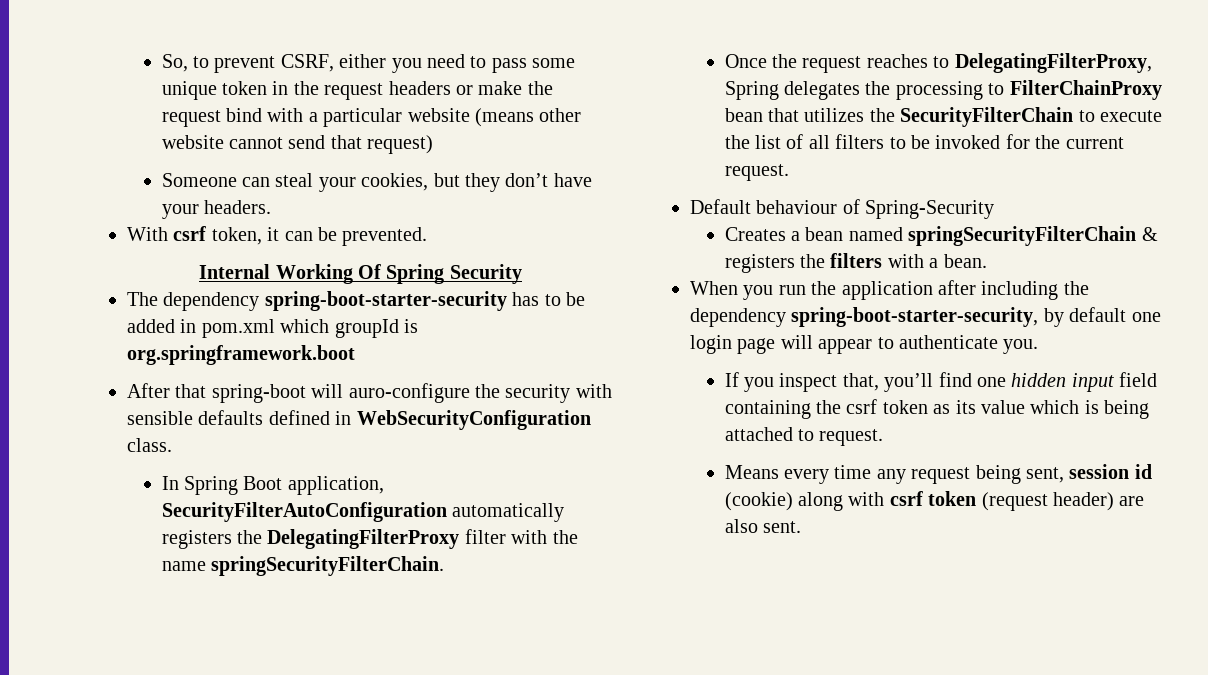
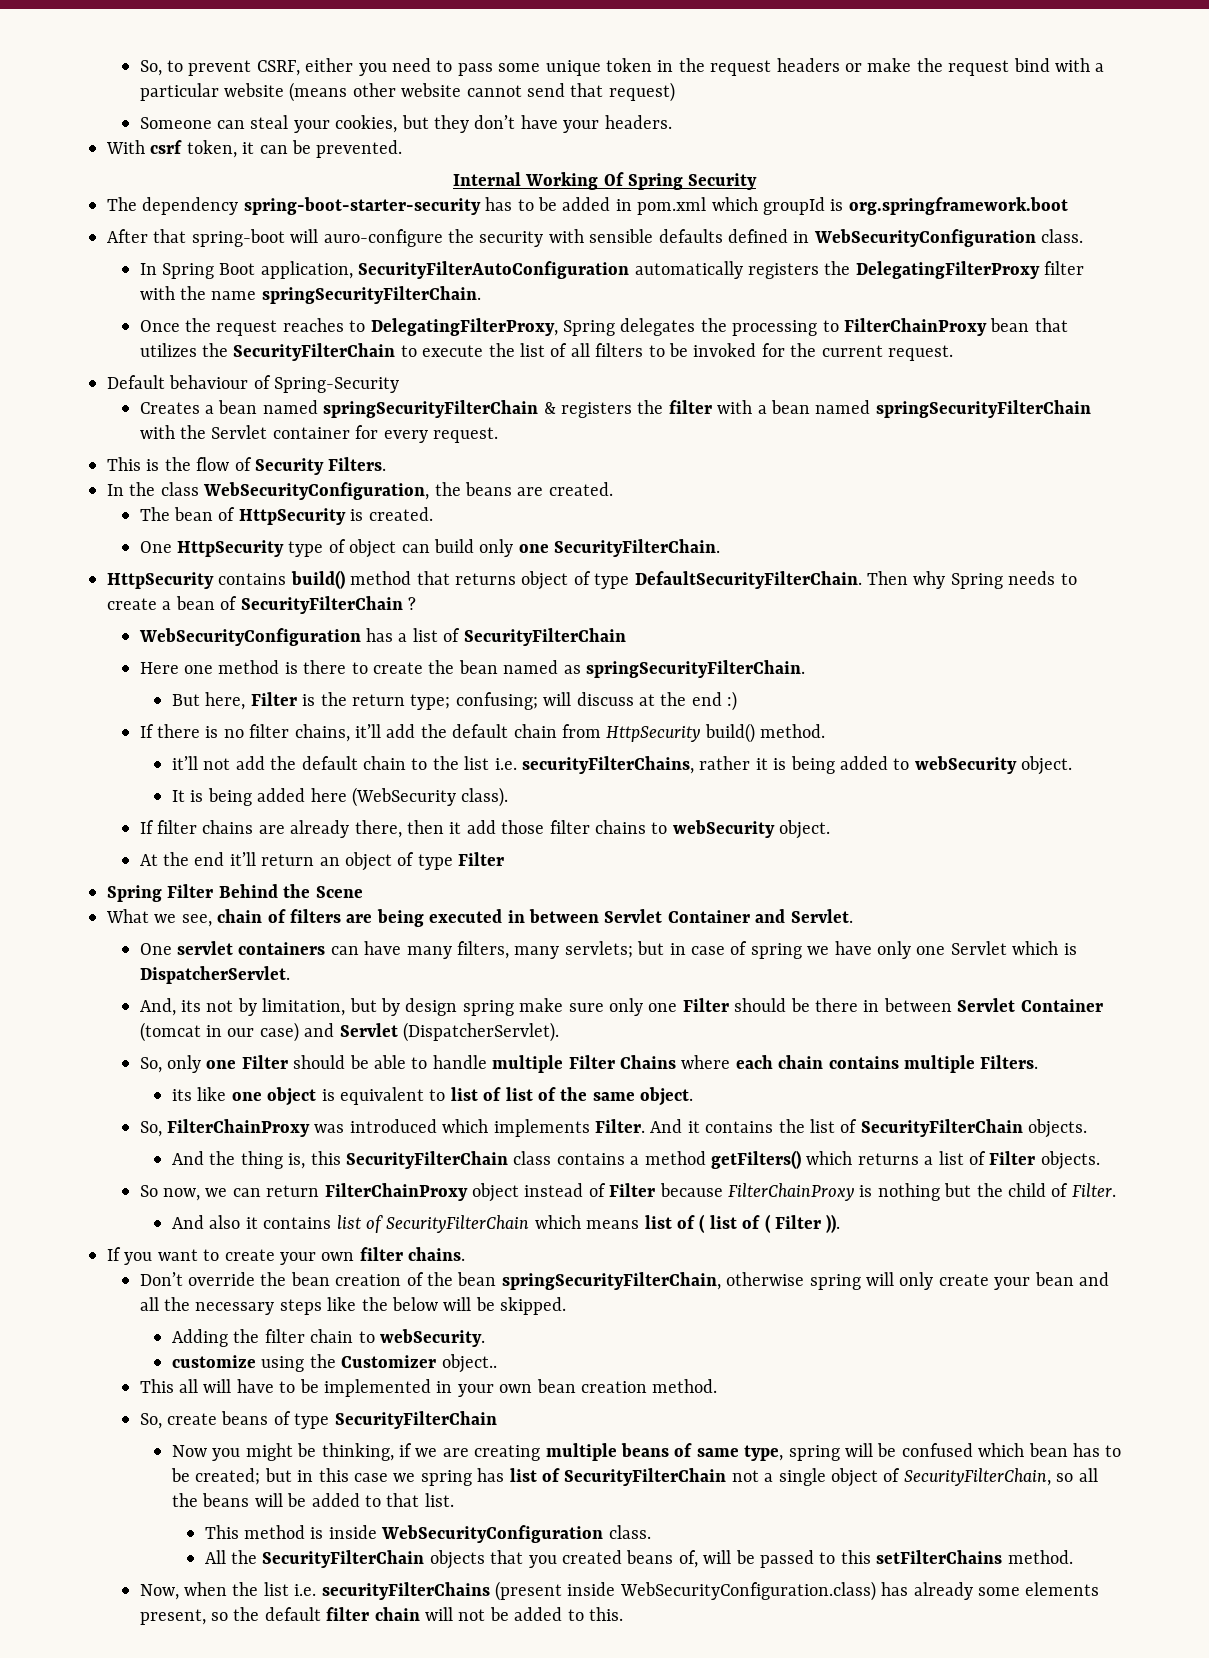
- Creates a bean named springSecurityFilterChain & registers the filters with a bean.
- When you run the application after including the dependency spring-boot-starter-security, by default one login page will appear to authenticate you.
- If you inspect that, you’ll find one hidden input field containing the csrf token as its value which is being attached to request.
- Means every time any request being sent, session id (cookie) along with csrf token (request header) are also sent.
+ Creates a bean named springSecurityFilterChain & registers the filter with a bean named springSecurityFilterChain with the Servlet container for every request.
+ This is the flow of Security Filters.
+ In the class WebSecurityConfiguration, the beans are created.
+ The bean of HttpSecurity is created.
+ One HttpSecurity type of object can build only one SecurityFilterChain.
+ HttpSecurity contains build() method that returns object of type DefaultSecurityFilterChain. Then why Spring needs to create a bean of SecurityFilterChain ?
+ WebSecurityConfiguration has a list of SecurityFilterChain
+ Here one method is there to create the bean named as springSecurityFilterChain.
+ But here, Filter is the return type; confusing; will discuss at the end :)
+ If there is no filter chains, it’ll add the default chain from HttpSecurity build() method.
+ it’ll not add the default chain to the list i.e. securityFilterChains, rather it is being added to webSecurity object.
+ It is being added here (WebSecurity class).
+ If filter chains are already there, then it add those filter chains to webSecurity object.
+ At the end it’ll return an object of type Filter
+ Spring Filter Behind the Scene
+ What we see, chain of filters are being executed in between Servlet Container and Servlet.
+ One servlet containers can have many filters, many servlets; but in case of spring we have only one Servlet which is DispatcherServlet.
+ And, its not by limitation, but by design spring make sure only one Filter should be there in between Servlet Container (tomcat in our case) and Servlet (DispatcherServlet).
+ So, only one Filter should be able to handle multiple Filter Chains where each chain contains multiple Filters.
+ its like one object is equivalent to list of list of the same object.
+ So, FilterChainProxy was introduced which implements Filter. And it contains the list of SecurityFilterChain objects.
+ And the thing is, this SecurityFilterChain class contains a method getFilters() which returns a list of Filter objects.
+ So now, we can return FilterChainProxy object instead of Filter because FilterChainProxy is nothing but the child of Filter.
+ And also it contains list of SecurityFilterChain which means list of ( list of ( Filter )).
+ If you want to create your own filter chains.
+ Don’t override the bean creation of the bean springSecurityFilterChain, otherwise spring will only create your bean and all the necessary steps like the below will be skipped.
+ Adding the filter chain to webSecurity.
+ customize using the Customizer object..
+ This all will have to be implemented in your own bean creation method.
+ So, create beans of type SecurityFilterChain
+ Now you might be thinking, if we are creating multiple beans of same type, spring will be confused which bean has to be created; but in this case we spring has list of SecurityFilterChain not a single object of SecurityFilterChain, so all the beans will be added to that list.
+ This method is inside WebSecurityConfiguration class.
+ All the SecurityFilterChain objects that you created beans of, will be passed to this setFilterChains method.
+ Now, when the list i.e. securityFilterChains (present inside WebSecurityConfiguration.class) has already some elements present, so the default filter chain will not be added to this.

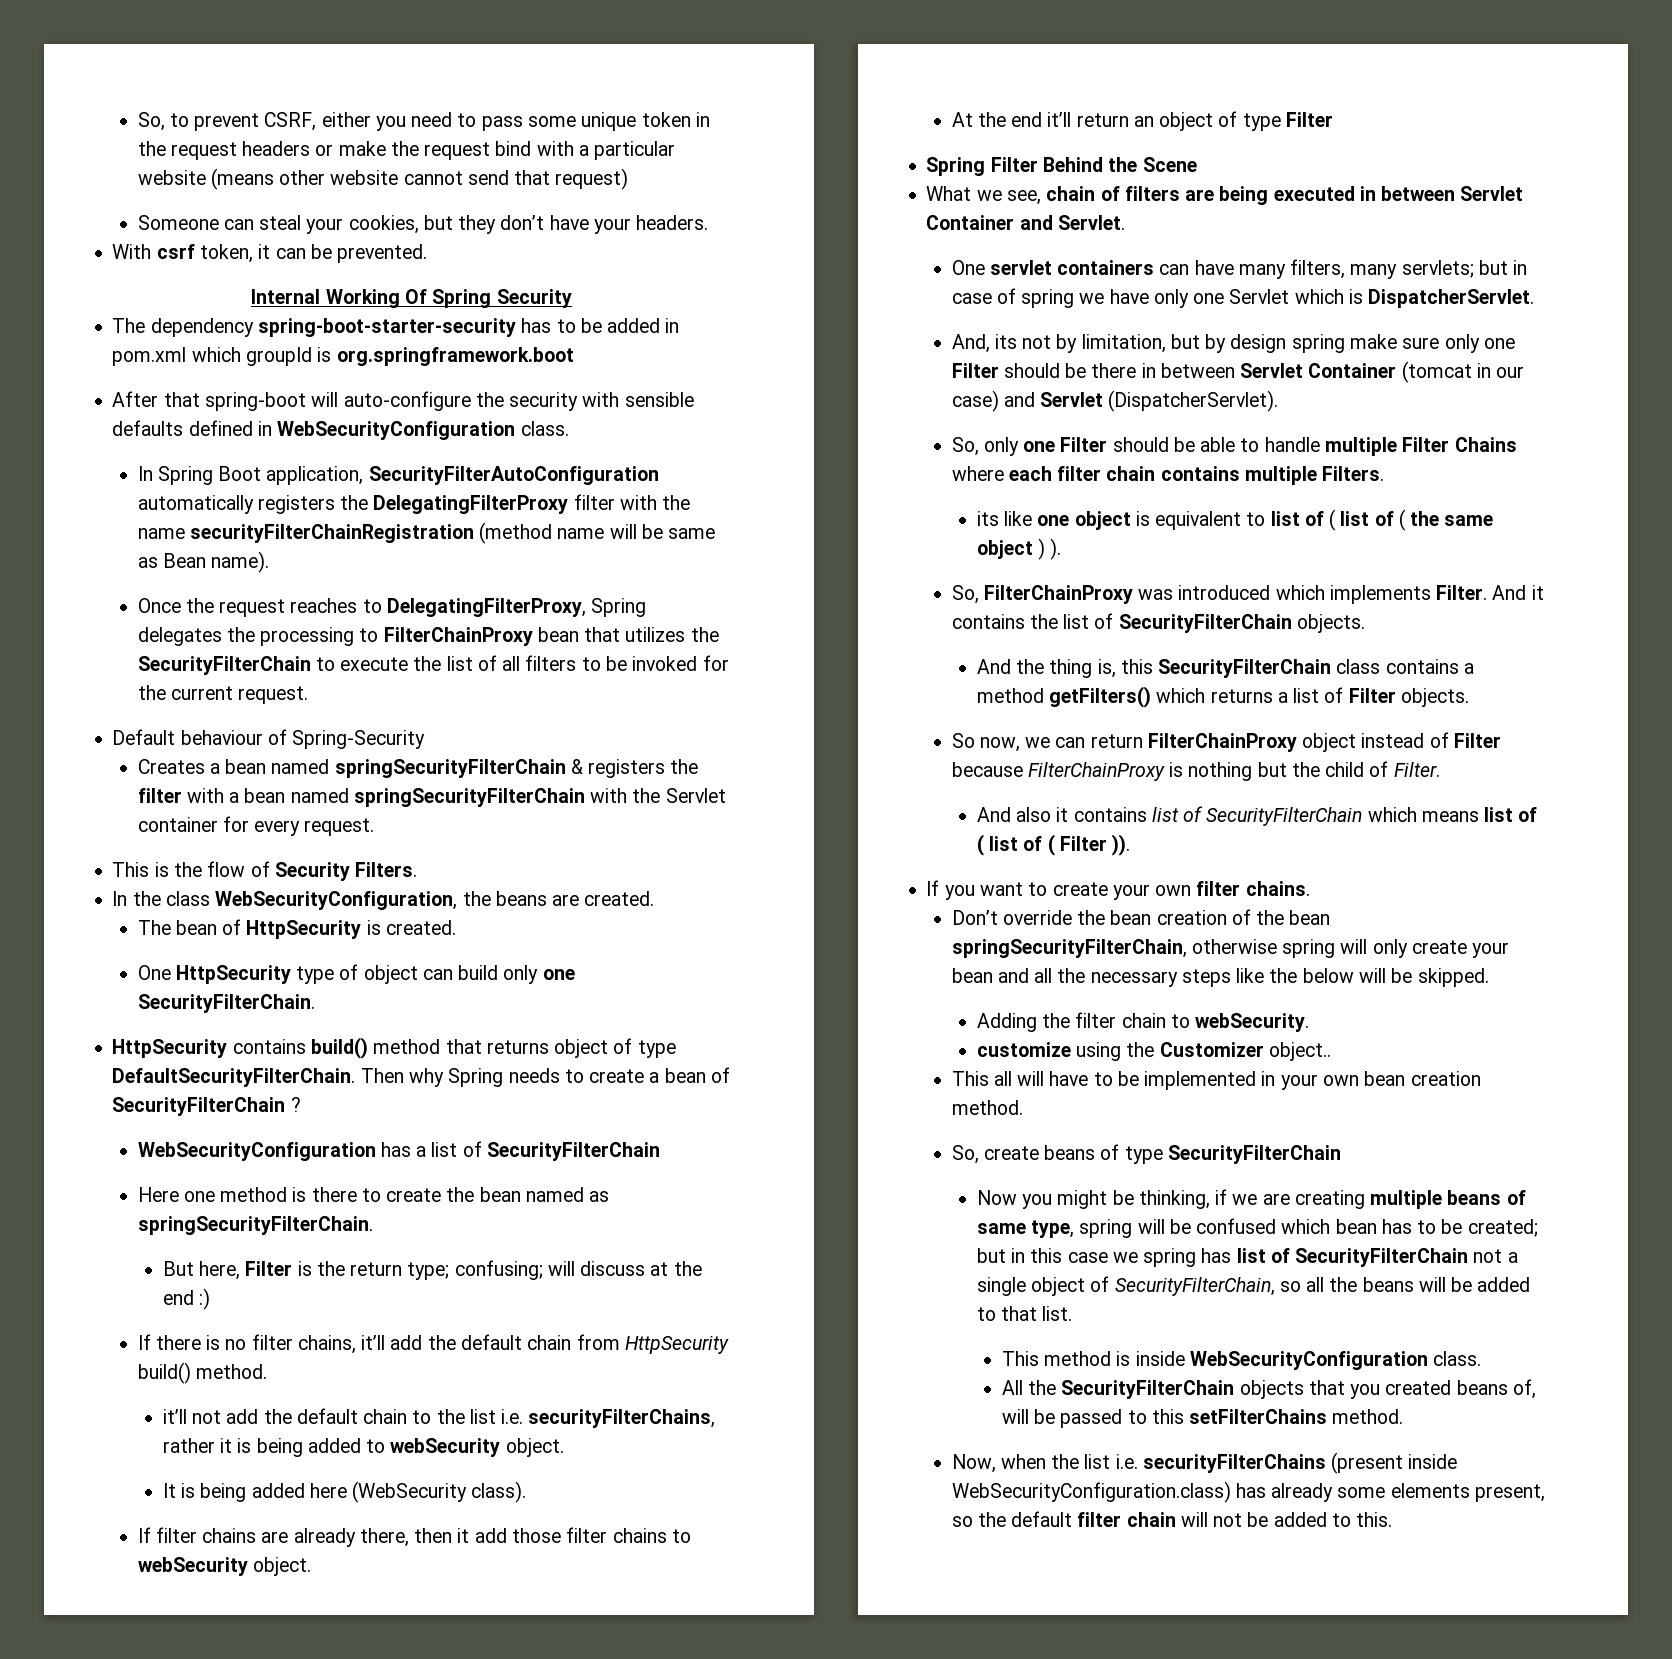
- After that spring-boot will auro-configure the security with sensible defaults defined in WebSecurityConfiguration class.
+ After that spring-boot will auto-configure the security with sensible defaults defined in WebSecurityConfiguration class.
- In Spring Boot application, SecurityFilterAutoConfiguration automatically registers the DelegatingFilterProxy filter with the name springSecurityFilterChain.
+ In Spring Boot application, SecurityFilterAutoConfiguration automatically registers the DelegatingFilterProxy filter with the name securityFilterChainRegistration (method name will be same as Bean name).
- So, only one Filter should be able to handle multiple Filter Chains where each chain contains multiple Filters.
+ So, only one Filter should be able to handle multiple Filter Chains where each filter chain contains multiple Filters.
- its like one object is equivalent to list of list of the same object.
+ its like one object is equivalent to list of ( list of ( the same object ) ).

